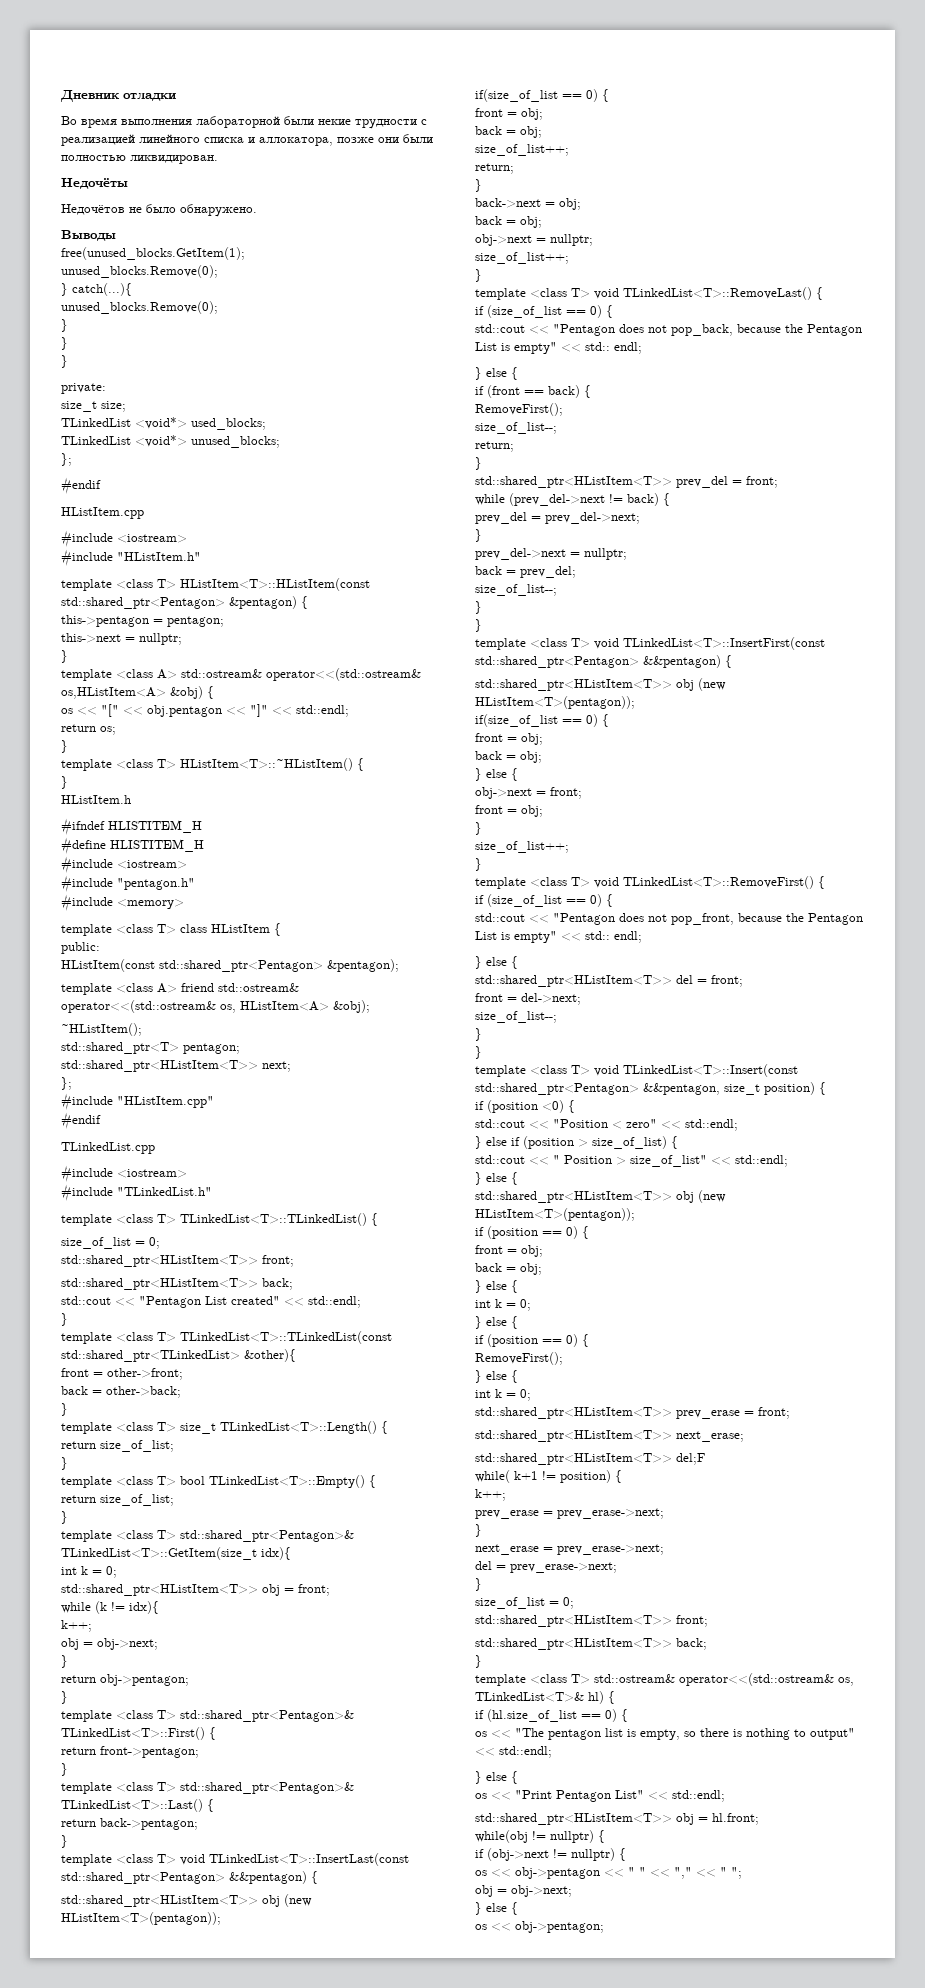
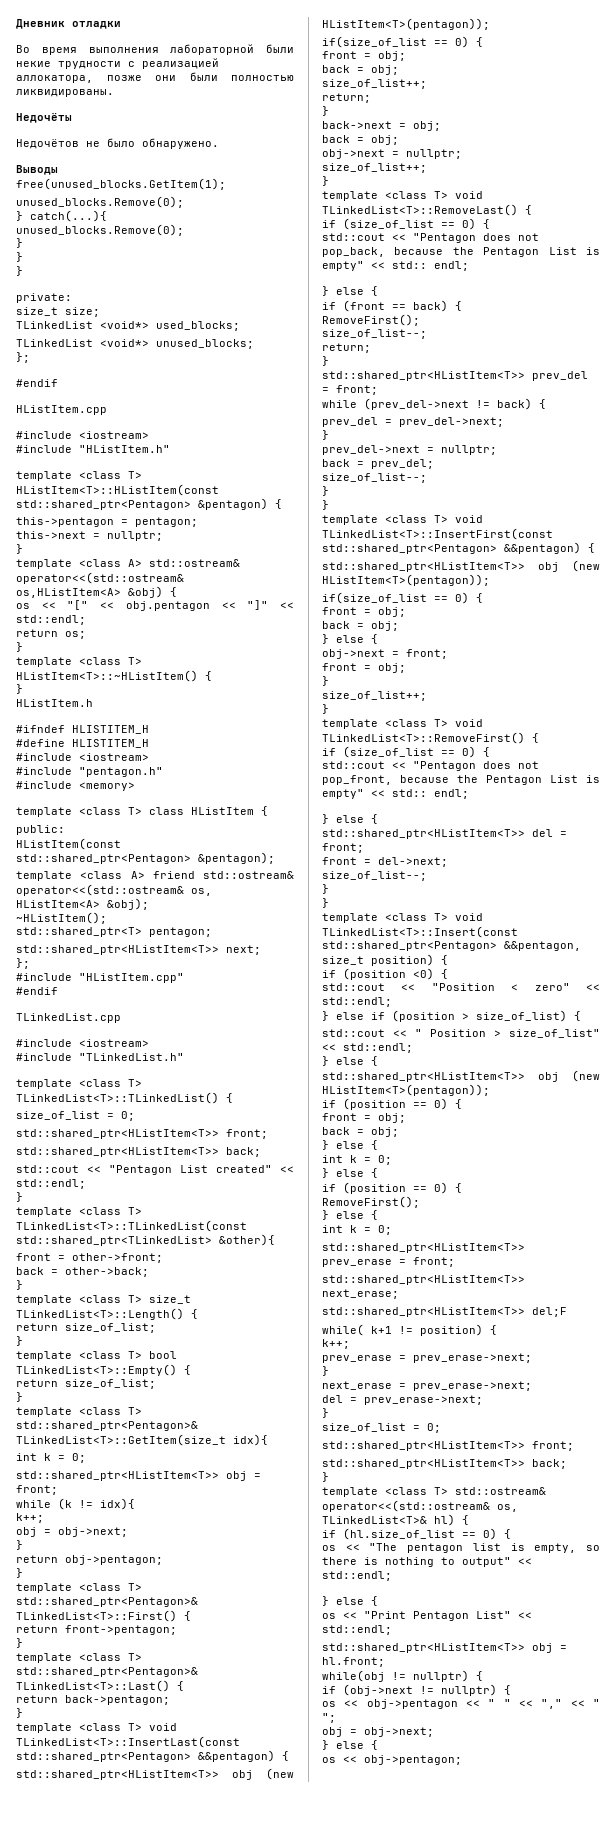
- Во время выполнения лабораторной были некие трудности с реализацией линейного списка и аллокатора, позже они были полностью ликвидирован.
+ Во время выполнения лабораторной были некие трудности с реализацией аллокатора, позже они были полностью ликвидированы.

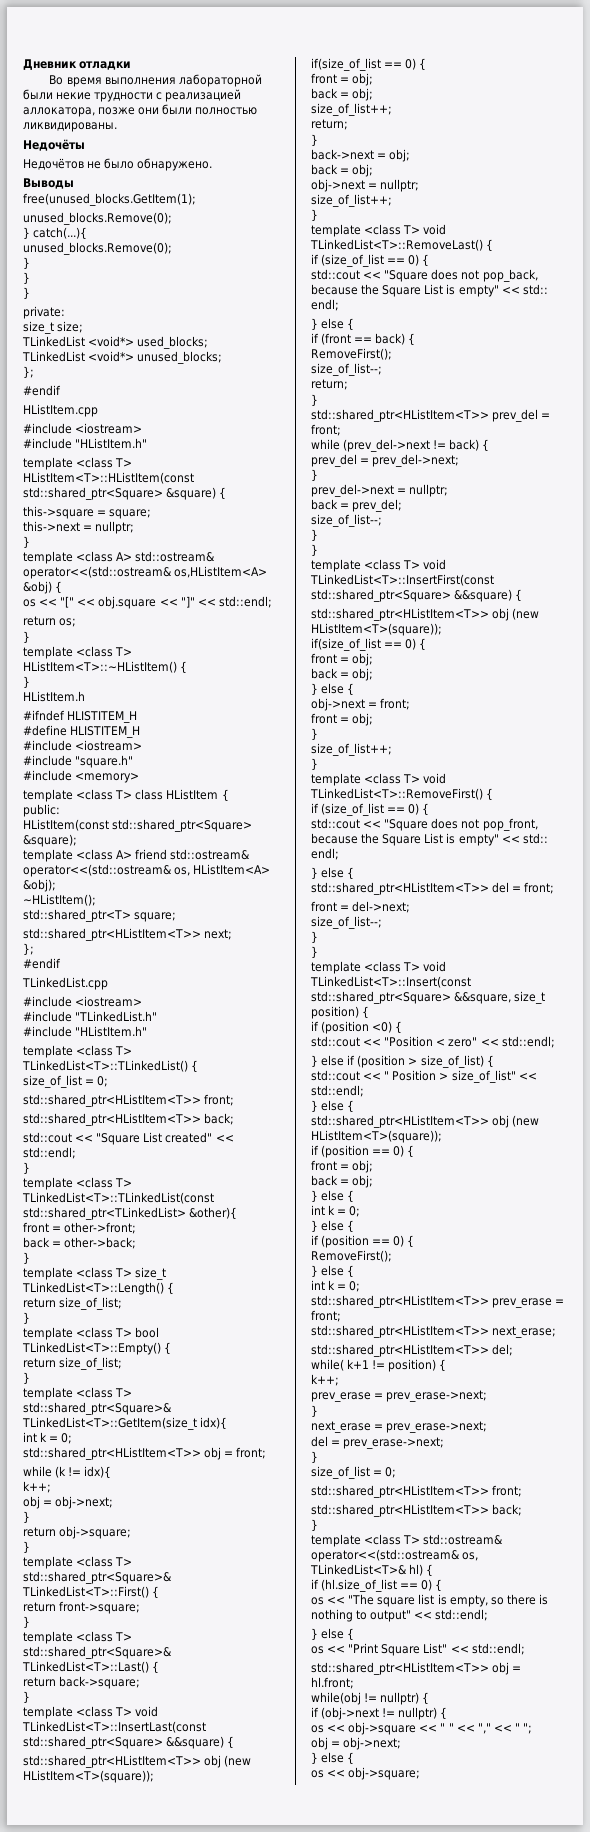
- template <class T> HListItem<T>::HListItem(const std::shared_ptr<Pentagon> &pentagon) {
- this->pentagon = pentagon;
+ template <class T> HListItem<T>::HListItem(const std::shared_ptr<Square> &square) {
+ this->square = square;
- os << "[" << obj.pentagon << "]" << std::endl;
+ os << "[" << obj.square << "]" << std::endl;
- #include "pentagon.h"
+ #include "square.h"
- HListItem(const std::shared_ptr<Pentagon> &pentagon);
+ HListItem(const std::shared_ptr<Square> &square);
- std::shared_ptr<T> pentagon;
+ std::shared_ptr<T> square;
- #include "HListItem.cpp"
  #include "TLinkedList.h"
+ #include "HListItem.h"
- std::cout << "Pentagon List created" << std::endl;
+ std::cout << "Square List created" << std::endl;
- template <class T> std::shared_ptr<Pentagon>& TLinkedList<T>::GetItem(size_t idx){
+ template <class T> std::shared_ptr<Square>& TLinkedList<T>::GetItem(size_t idx){
- return obj->pentagon;
+ return obj->square;
  }
- template <class T> std::shared_ptr<Pentagon>& TLinkedList<T>::First() {
+ template <class T> std::shared_ptr<Square>& TLinkedList<T>::First() {
- return front->pentagon;
+ return front->square;
  }
- template <class T> std::shared_ptr<Pentagon>& TLinkedList<T>::Last() {
+ template <class T> std::shared_ptr<Square>& TLinkedList<T>::Last() {
- return back->pentagon;
+ return back->square;
- template <class T> void TLinkedList<T>::InsertLast(const std::shared_ptr<Pentagon> &&pentagon) {
- std::shared_ptr<HListItem<T>> obj (new HListItem<T>(pentagon));
+ template <class T> void TLinkedList<T>::InsertLast(const std::shared_ptr<Square> &&square) {
+ std::shared_ptr<HListItem<T>> obj (new HListItem<T>(square));
- std::cout << "Pentagon does not pop_back, because the Pentagon List is empty" << std:: endl;
+ std::cout << "Square does not pop_back, because the Square List is empty" << std:: endl;
- template <class T> void TLinkedList<T>::InsertFirst(const std::shared_ptr<Pentagon> &&pentagon) {
- std::shared_ptr<HListItem<T>> obj (new HListItem<T>(pentagon));
+ template <class T> void TLinkedList<T>::InsertFirst(const std::shared_ptr<Square> &&square) {
+ std::shared_ptr<HListItem<T>> obj (new HListItem<T>(square));
- std::cout << "Pentagon does not pop_front, because the Pentagon List is empty" << std:: endl;
+ std::cout << "Square does not pop_front, because the Square List is empty" << std:: endl;
- template <class T> void TLinkedList<T>::Insert(const std::shared_ptr<Pentagon> &&pentagon, size_t position) {
+ template <class T> void TLinkedList<T>::Insert(const std::shared_ptr<Square> &&square, size_t position) {
  std::cout << " Position > size_of_list" << std::endl;
  } else {
- std::shared_ptr<HListItem<T>> obj (new HListItem<T>(pentagon));
+ std::shared_ptr<HListItem<T>> obj (new HListItem<T>(square));
- std::shared_ptr<HListItem<T>> del;F
+ std::shared_ptr<HListItem<T>> del;
- os << "The pentagon list is empty, so there is nothing to output" << std::endl;
+ os << "The square list is empty, so there is nothing to output" << std::endl;
- os << "Print Pentagon List" << std::endl;
+ os << "Print Square List" << std::endl;
- os << obj->pentagon << " " << "," << " ";
+ os << obj->square << " " << "," << " ";
- os << obj->pentagon;
+ os << obj->square;

